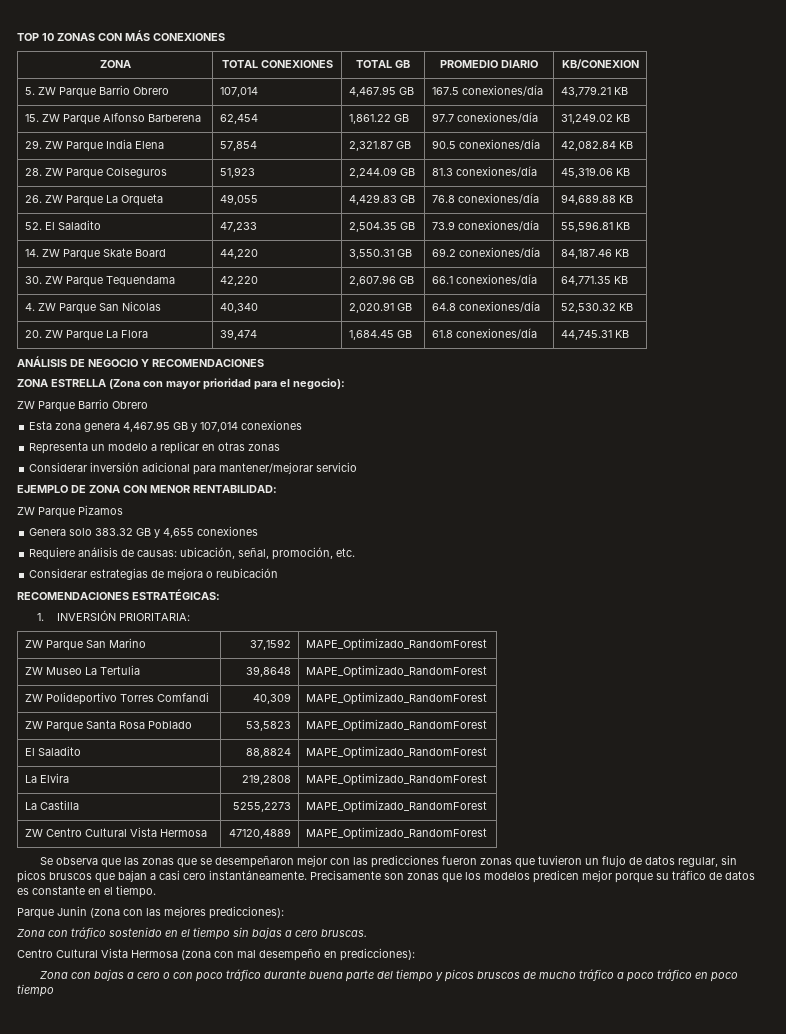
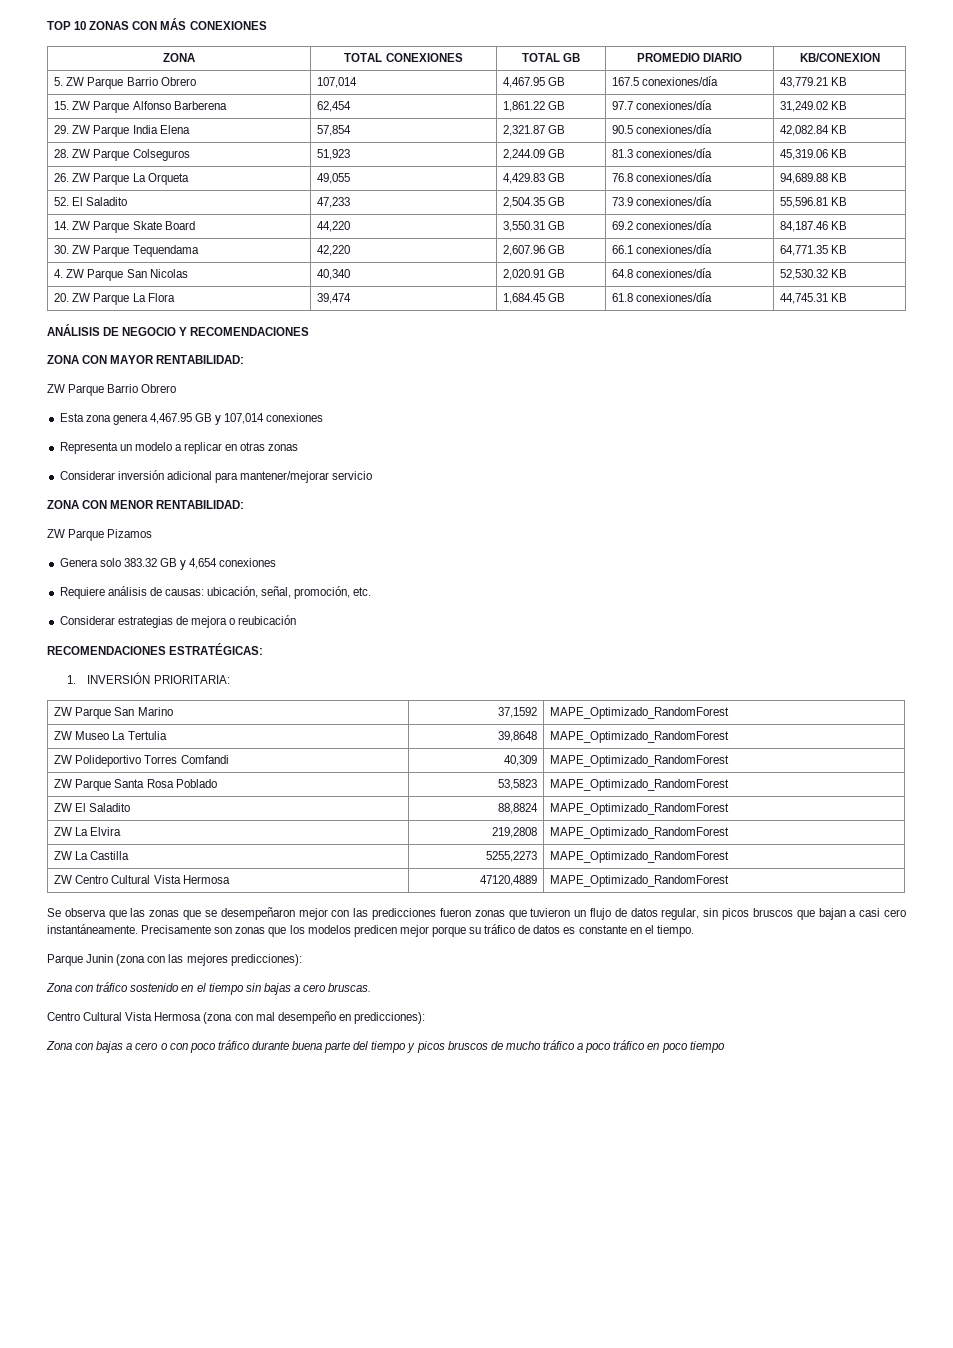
- ZONA ESTRELLA (Zona con mayor prioridad para el negocio):
+ ZONA CON MAYOR RENTABILIDAD:
- EJEMPLO DE ZONA CON MENOR RENTABILIDAD:
+ ZONA CON MENOR RENTABILIDAD:
- Genera solo 383.32 GB y 4,655 conexiones
+ Genera solo 383.32 GB y 4,654 conexiones
- El Saladito | 88,8824 | MAPE_Optimizado_RandomForest
+ ZW El Saladito | 88,8824 | MAPE_Optimizado_RandomForest
- La Elvira | 219,2808 | MAPE_Optimizado_RandomForest
+ ZW La Elvira | 219,2808 | MAPE_Optimizado_RandomForest
- La Castilla | 5255,2273 | MAPE_Optimizado_RandomForest
+ ZW La Castilla | 5255,2273 | MAPE_Optimizado_RandomForest

